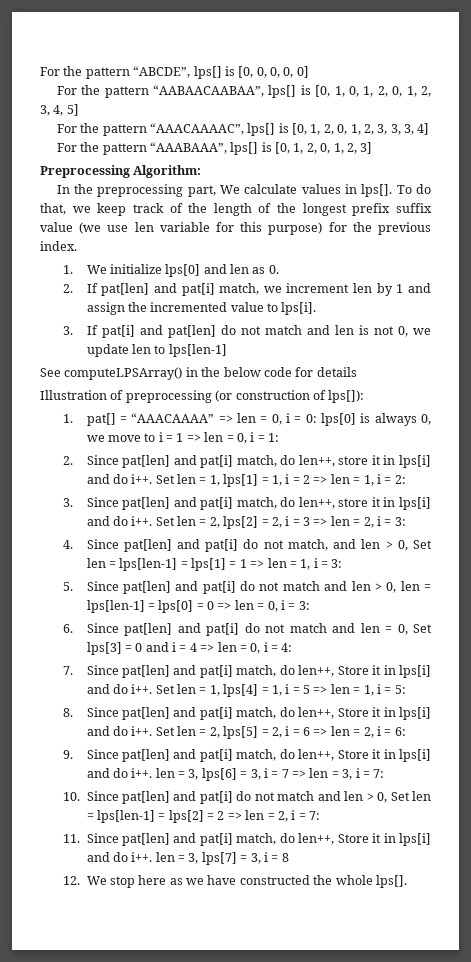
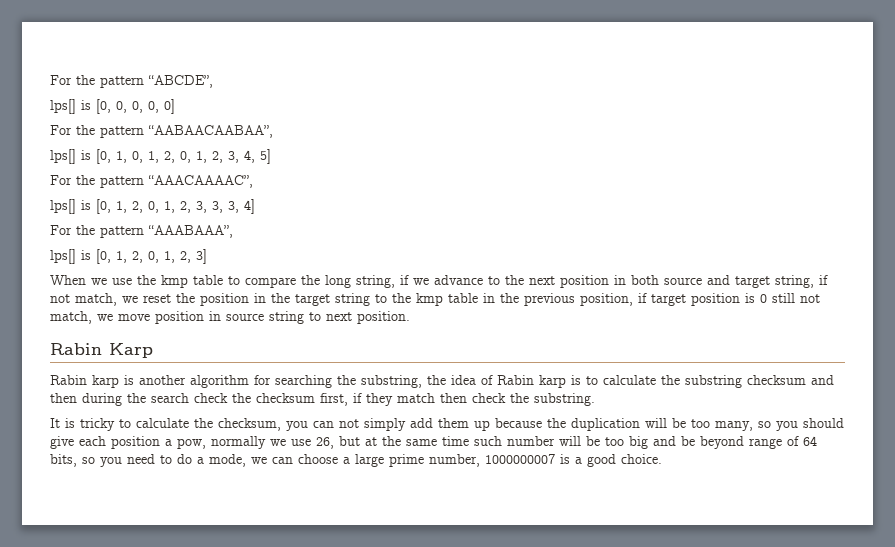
- For the pattern “ABCDE”, lps[] is [0, 0, 0, 0, 0]
+ For the pattern “ABCDE”,
+ lps[] is [0, 0, 0, 0, 0]
- For the pattern “AABAACAABAA”, lps[] is [0, 1, 0, 1, 2, 0, 1, 2, 3, 4, 5]
+ For the pattern “AABAACAABAA”,
+ lps[] is [0, 1, 0, 1, 2, 0, 1, 2, 3, 4, 5]
- For the pattern “AAACAAAAC”, lps[] is [0, 1, 2, 0, 1, 2, 3, 3, 3, 4]
+ For the pattern “AAACAAAAC”,
+ lps[] is [0, 1, 2, 0, 1, 2, 3, 3, 3, 4]
- For the pattern “AAABAAA”, lps[] is [0, 1, 2, 0, 1, 2, 3]
+ For the pattern “AAABAAA”,
+ lps[] is [0, 1, 2, 0, 1, 2, 3]
- Preprocessing Algorithm:
- In the preprocessing part, We calculate values in lps[]. To do that, we keep track of the length of the longest prefix suffix value (we use len variable for this purpose) for the previous index.
- 1. We initialize lps[0] and len as 0.
- 2. If pat[len] and pat[i] match, we increment len by 1 and assign the incremented value to lps[i].
- 3. If pat[i] and pat[len] do not match and len is not 0, we update len to lps[len-1]
- See computeLPSArray() in the below code for details
- Illustration of preprocessing (or construction of lps[]):
- 1. pat[] = “AAACAAAA” => len = 0, i = 0: lps[0] is always 0, we move to i = 1 => len = 0, i = 1:
- 2. Since pat[len] and pat[i] match, do len++, store it in lps[i] and do i++. Set len = 1, lps[1] = 1, i = 2 => len = 1, i = 2:
- 3. Since pat[len] and pat[i] match, do len++, store it in lps[i] and do i++. Set len = 2, lps[2] = 2, i = 3 => len = 2, i = 3:
- 4. Since pat[len] and pat[i] do not match, and len > 0, Set len = lps[len-1] = lps[1] = 1 => len = 1, i = 3:
- 5. Since pat[len] and pat[i] do not match and len > 0, len = lps[len-1] = lps[0] = 0 => len = 0, i = 3:
- 6. Since pat[len] and pat[i] do not match and len = 0, Set lps[3] = 0 and i = 4 => len = 0, i = 4:
- 7. Since pat[len] and pat[i] match, do len++, Store it in lps[i] and do i++. Set len = 1, lps[4] = 1, i = 5 => len = 1, i = 5:
- 8. Since pat[len] and pat[i] match, do len++, Store it in lps[i] and do i++. Set len = 2, lps[5] = 2, i = 6 => len = 2, i = 6:
- 9. Since pat[len] and pat[i] match, do len++, Store it in lps[i] and do i++. len = 3, lps[6] = 3, i = 7 => len = 3, i = 7:
- 10. Since pat[len] and pat[i] do not match and len > 0, Set len = lps[len-1] = lps[2] = 2 => len = 2, i = 7:
- 11. Since pat[len] and pat[i] match, do len++, Store it in lps[i] and do i++. len = 3, lps[7] = 3, i = 8
- 12. We stop here as we have constructed the whole lps[].
+ When we use the kmp table to compare the long string, if we advance to the next position in both source and target string, if not match, we reset the position in the target string to the kmp table in the previous position, if target position is 0 still not match, we move position in source string to next position.
+ Rabin Karp
+ Rabin karp is another algorithm for searching the substring, the idea of Rabin karp is to calculate the substring checksum and then during the search check the checksum first, if they match then check the substring.
+ It is tricky to calculate the checksum, you can not simply add them up because the duplication will be too many, so you should give each position a pow, normally we use 26, but at the same time such number will be too big and be beyond range of 64 bits, so you need to do a mode, we can choose a large prime number, 1000000007 is a good choice.

